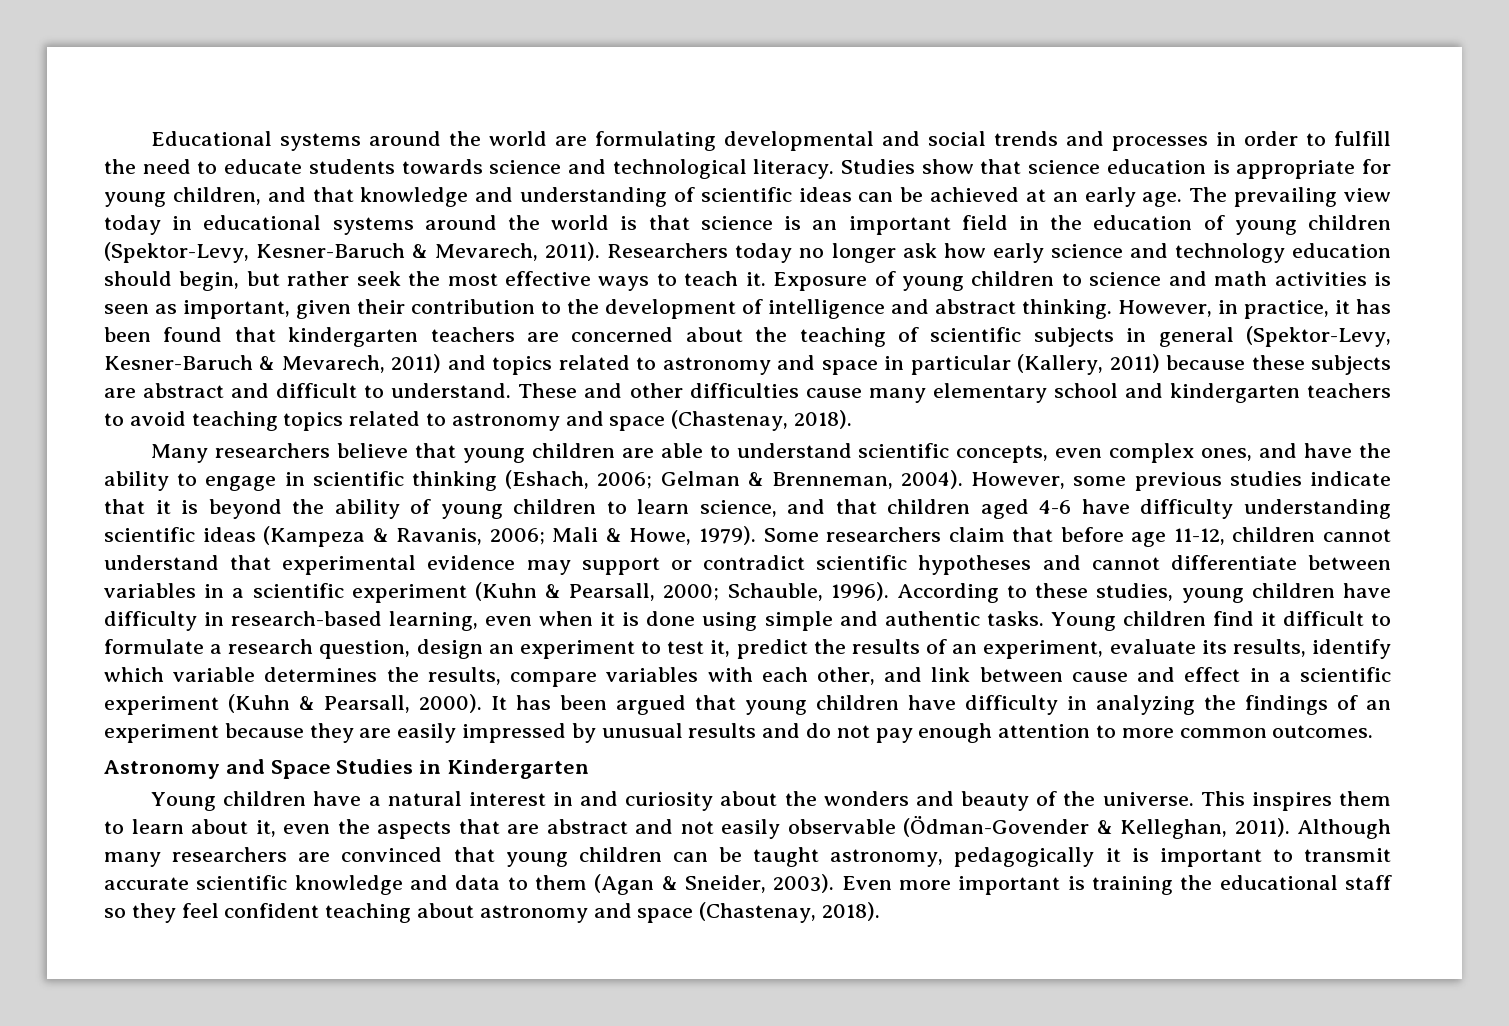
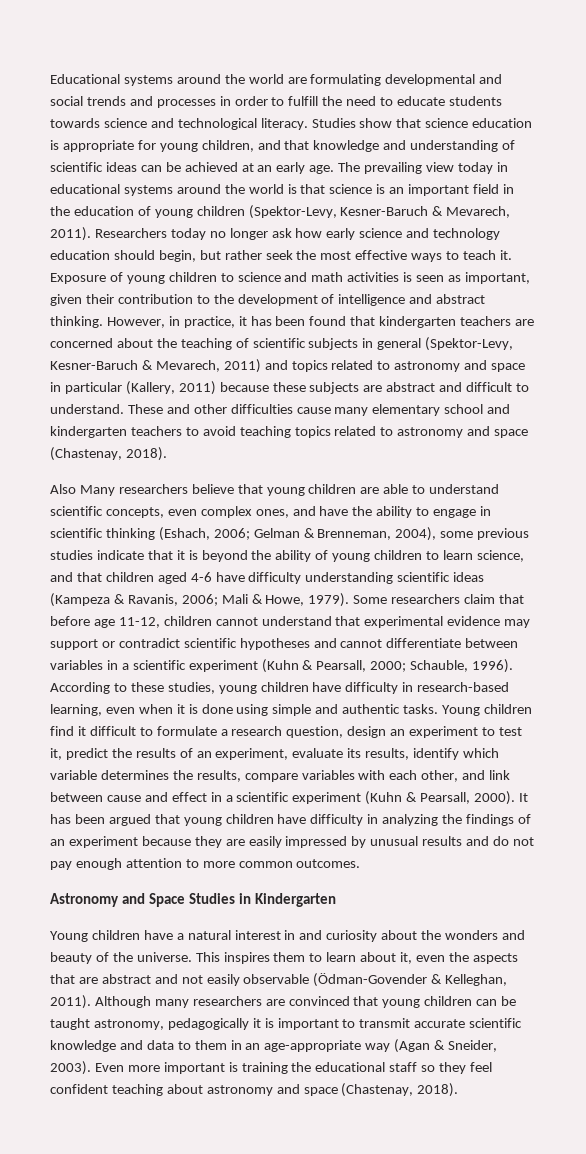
- Many researchers believe that young children are able to understand scientific concepts, even complex ones, and have the ability to engage in scientific thinking (Eshach, 2006;
+ Also Many researchers believe that young children are able to understand scientific concepts, even complex ones, and have the ability to engage in scientific thinking (Eshach, 2006;
- Gelman & Brenneman, 2004). However, some previous studies indicate that it is beyond the ability of young children to learn science, and that children aged 4-6 have difficulty understanding scientific ideas (Kampeza & Ravanis, 2006;
+ Gelman & Brenneman, 2004), some previous studies indicate that it is beyond the ability of young children to learn science, and that children aged 4-6 have difficulty understanding scientific ideas (Kampeza & Ravanis, 2006;
- Although many researchers are convinced that young children can be taught astronomy, pedagogically it is important to transmit accurate scientific knowledge and data to them (Agan & Sneider, 2003).
+ Although many researchers are convinced that young children can be taught astronomy, pedagogically it is important to transmit accurate scientific knowledge and data to them in an age-appropriate way (Agan & Sneider, 2003).

